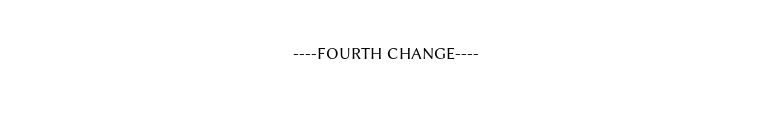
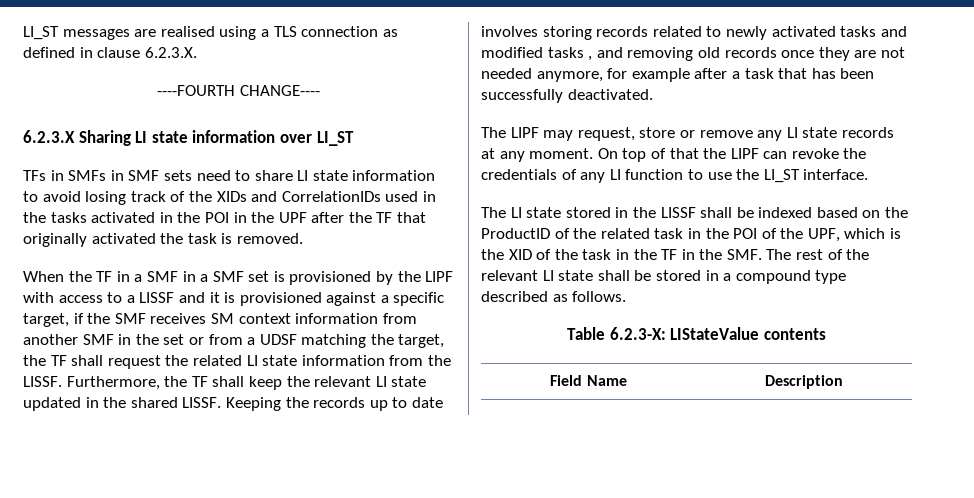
+ LI_ST messages are realised using a TLS connection as defined in clause 6.2.3.X.
  ----FOURTH CHANGE----
+ 6.2.3.X Sharing LI state information over LI_ST
+ TFs in SMFs in SMF sets need to share LI state information to avoid losing track of the XIDs and CorrelationIDs used in the tasks activated in the POI in the UPF after the TF that originally activated the task is removed.
+ When the TF in a SMF in a SMF set is provisioned by the LIPF with access to a LISSF and it is provisioned against a specific target, if the SMF receives SM context information from another SMF in the set or from a UDSF matching the target, the TF shall request the related LI state information from the LISSF. Furthermore, the TF shall keep the relevant LI state updated in the shared LISSF. Keeping the records up to date involves storing records related to newly activated tasks and modified tasks , and removing old records once they are not needed anymore, for example after a task that has been successfully deactivated.
+ The LIPF may request, store or remove any LI state records at any moment. On top of that the LIPF can revoke the credentials of any LI function to use the LI_ST interface.
+ The LI state stored in the LISSF shall be indexed based on the ProductID of the related task in the POI of the UPF, which is the XID of the task in the TF in the SMF. The rest of the relevant LI state shall be stored in a compound type described as follows.
+ Table 6.2.3-X: LIStateValue contents
+ Field Name | Description

